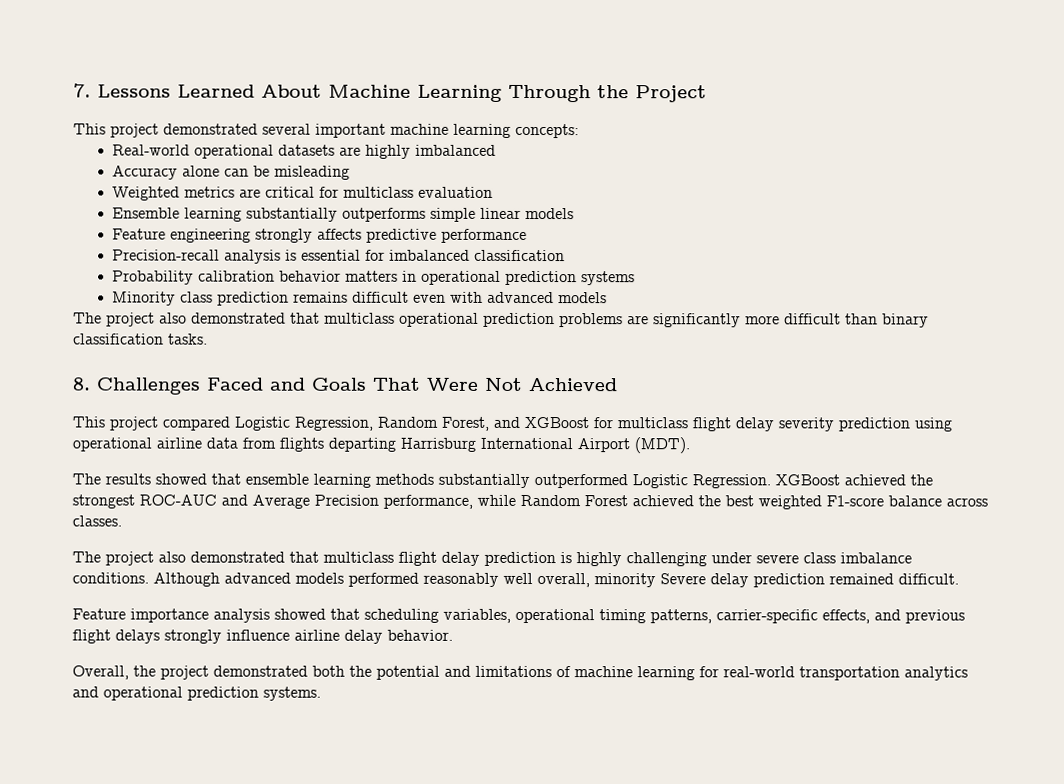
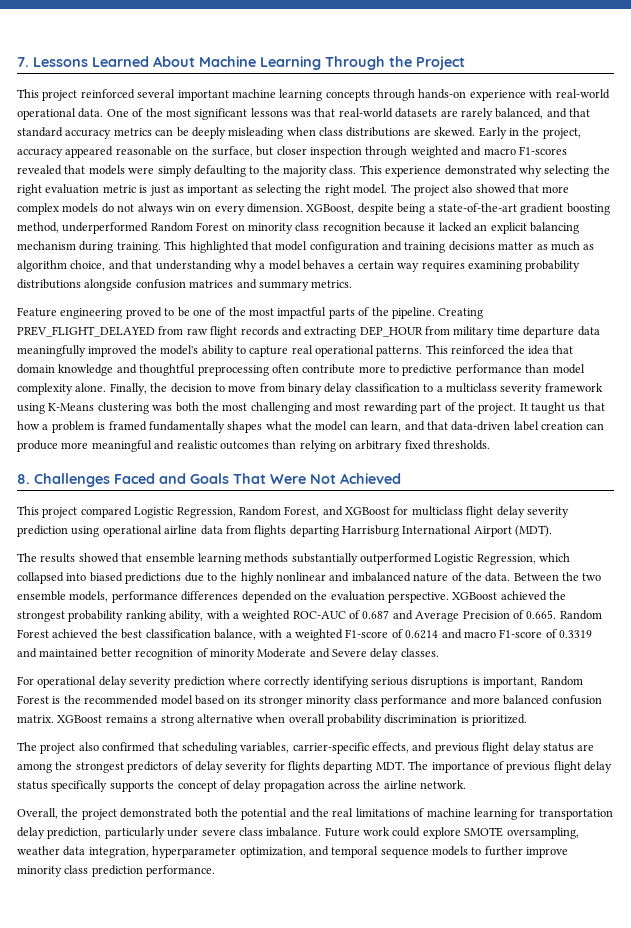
- This project demonstrated several important machine learning concepts:
- Real-world operational datasets are highly imbalanced
- Accuracy alone can be misleading
- Weighted metrics are critical for multiclass evaluation
- Ensemble learning substantially outperforms simple linear models
- Feature engineering strongly affects predictive performance
- Precision-recall analysis is essential for imbalanced classification
- Probability calibration behavior matters in operational prediction systems
- Minority class prediction remains difficult even with advanced models
- The project also demonstrated that multiclass operational prediction problems are significantly more difficult than binary classification tasks.
+ This project reinforced several important machine learning concepts through hands-on experience with real-world operational data. One of the most significant lessons was that real-world datasets are rarely balanced, and that standard accuracy metrics can be deeply misleading when class distributions are skewed. Early in the project, accuracy appeared reasonable on the surface, but closer inspection through weighted and macro F1-scores revealed that models were simply defaulting to the majority class. This experience demonstrated why selecting the right evaluation metric is just as important as selecting the right model. The project also showed that more complex models do not always win on every dimension. XGBoost, despite being a state-of-the-art gradient boosting method, underperformed Random Forest on minority class recognition because it lacked an explicit balancing mechanism during training. This highlighted that model configuration and training decisions matter as much as algorithm choice, and that understanding why a model behaves a certain way requires examining probability distributions alongside confusion matrices and summary metrics.
+ Feature engineering proved to be one of the most impactful parts of the pipeline. Creating PREV_FLIGHT_DELAYED from raw flight records and extracting DEP_HOUR from military time departure data meaningfully improved the model's ability to capture real operational patterns. This reinforced the idea that domain knowledge and thoughtful preprocessing often contribute more to predictive performance than model complexity alone. Finally, the decision to move from binary delay classification to a multiclass severity framework using K-Means clustering was both the most challenging and most rewarding part of the project. It taught us that how a problem is framed fundamentally shapes what the model can learn, and that data-driven label creation can produce more meaningful and realistic outcomes than relying on arbitrary fixed thresholds.
- The results showed that ensemble learning methods substantially outperformed Logistic Regression. XGBoost achieved the strongest ROC-AUC and Average Precision performance, while Random Forest achieved the best weighted F1-score balance across classes.
- The project also demonstrated that multiclass flight delay prediction is highly challenging under severe class imbalance conditions. Although advanced models performed reasonably well overall, minority Severe delay prediction remained difficult.
- Feature importance analysis showed that scheduling variables, operational timing patterns, carrier-specific effects, and previous flight delays strongly influence airline delay behavior.
+ The results showed that ensemble learning methods substantially outperformed Logistic Regression, which collapsed into biased predictions due to the highly nonlinear and imbalanced nature of the data. Between the two ensemble models, performance differences depended on the evaluation perspective. XGBoost achieved the strongest probability ranking ability, with a weighted ROC-AUC of 0.687 and Average Precision of 0.665. Random Forest achieved the best classification balance, with a weighted F1-score of 0.6214 and macro F1-score of 0.3319 and maintained better recognition of minority Moderate and Severe delay classes.
+ For operational delay severity prediction where correctly identifying serious disruptions is important, Random Forest is the recommended model based on its stronger minority class performance and more balanced confusion matrix. XGBoost remains a strong alternative when overall probability discrimination is prioritized.
+ The project also confirmed that scheduling variables, carrier-specific effects, and previous flight delay status are among the strongest predictors of delay severity for flights departing MDT. The importance of previous flight delay status specifically supports the concept of delay propagation across the airline network.
- Overall, the project demonstrated both the potential and limitations of machine learning for real-world transportation analytics and operational prediction systems.
+ Overall, the project demonstrated both the potential and the real limitations of machine learning for transportation delay prediction, particularly under severe class imbalance. Future work could explore SMOTE oversampling, weather data integration, hyperparameter optimization, and temporal sequence models to further improve minority class prediction performance.

